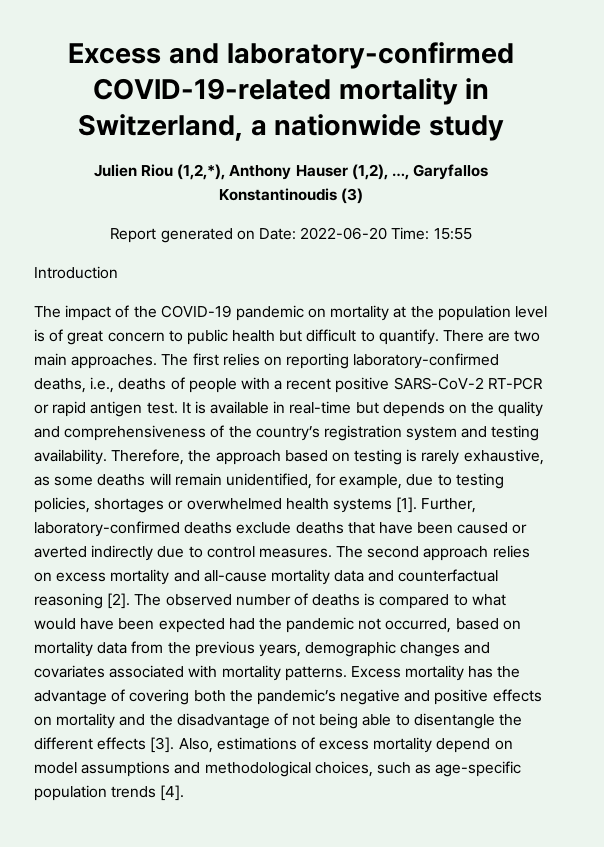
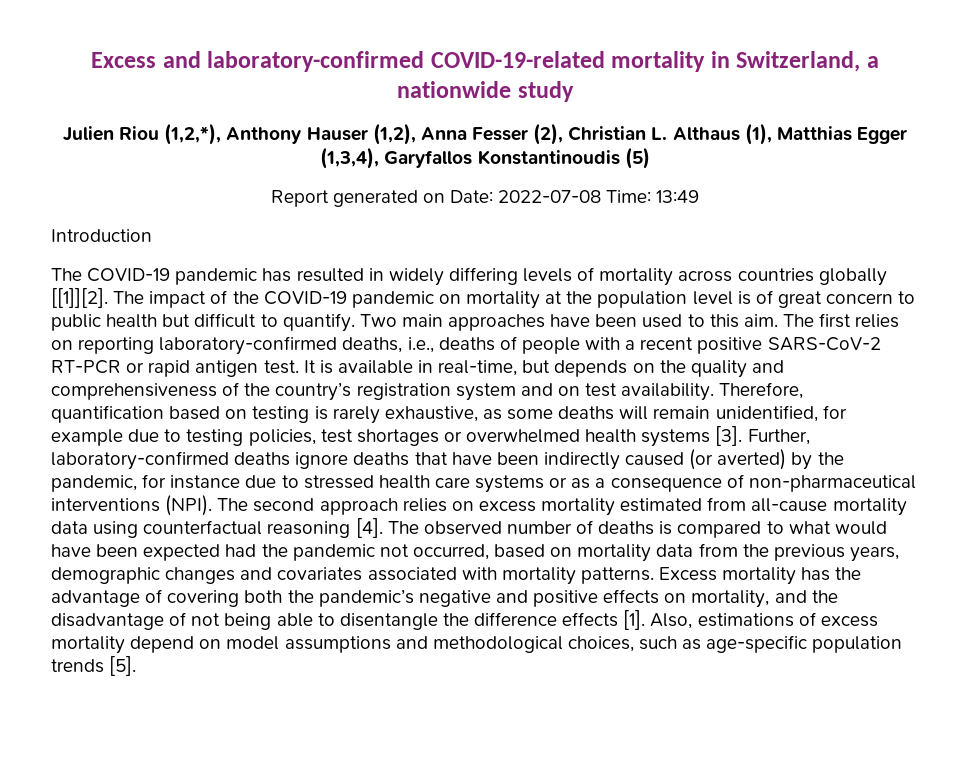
- Julien Riou (1,2,*), Anthony Hauser (1,2), …, Garyfallos Konstantinoudis (3)
+ Julien Riou (1,2,*), Anthony Hauser (1,2), Anna Fesser (2), Christian L. Althaus (1), Matthias Egger (1,3,4), Garyfallos Konstantinoudis (5)
- Report generated on Date: 2022-06-20 Time: 15:55
+ Report generated on Date: 2022-07-08 Time: 13:49
- The impact of the COVID-19 pandemic on mortality at the population level is of great concern to public health but difficult to quantify.
+ The COVID-19 pandemic has resulted in widely differing levels of mortality across countries globally [[1]][2]. The impact of the COVID-19 pandemic on mortality at the population level is of great concern to public health but difficult to quantify.
- There are two main approaches.
+ Two main approaches have been used to this aim.
- It is available in real-time but depends on the quality and comprehensiveness of the country’s registration system and testing availability. Therefore, the approach based on testing is rarely exhaustive, as some deaths will remain unidentified, for example, due to testing policies, shortages or overwhelmed health systems [1].
+ It is available in real-time, but depends on the quality and comprehensiveness of the country’s registration system and on test availability. Therefore, quantification based on testing is rarely exhaustive, as some deaths will remain unidentified, for example due to testing policies, test shortages or overwhelmed health systems [3].
- Further, laboratory-confirmed deaths exclude deaths that have been caused or averted indirectly due to control measures.
+ Further, laboratory-confirmed deaths ignore deaths that have been indirectly caused (or averted) by the pandemic, for instance due to stressed health care systems or as a consequence of non-pharmaceutical interventions (NPI).
- The second approach relies on excess mortality and all-cause mortality data and counterfactual reasoning [2].
+ The second approach relies on excess mortality estimated from all-cause mortality data using counterfactual reasoning [4].
- Excess mortality has the advantage of covering both the pandemic’s negative and positive effects on mortality and the disadvantage of not being able to disentangle the different effects [3].
+ Excess mortality has the advantage of covering both the pandemic’s negative and positive effects on mortality, and the disadvantage of not being able to disentangle the difference effects [1].
- Also, estimations of excess mortality depend on model assumptions and methodological choices, such as age-specific population trends [4].
+ Also, estimations of excess mortality depend on model assumptions and methodological choices, such as age-specific population trends [5].

